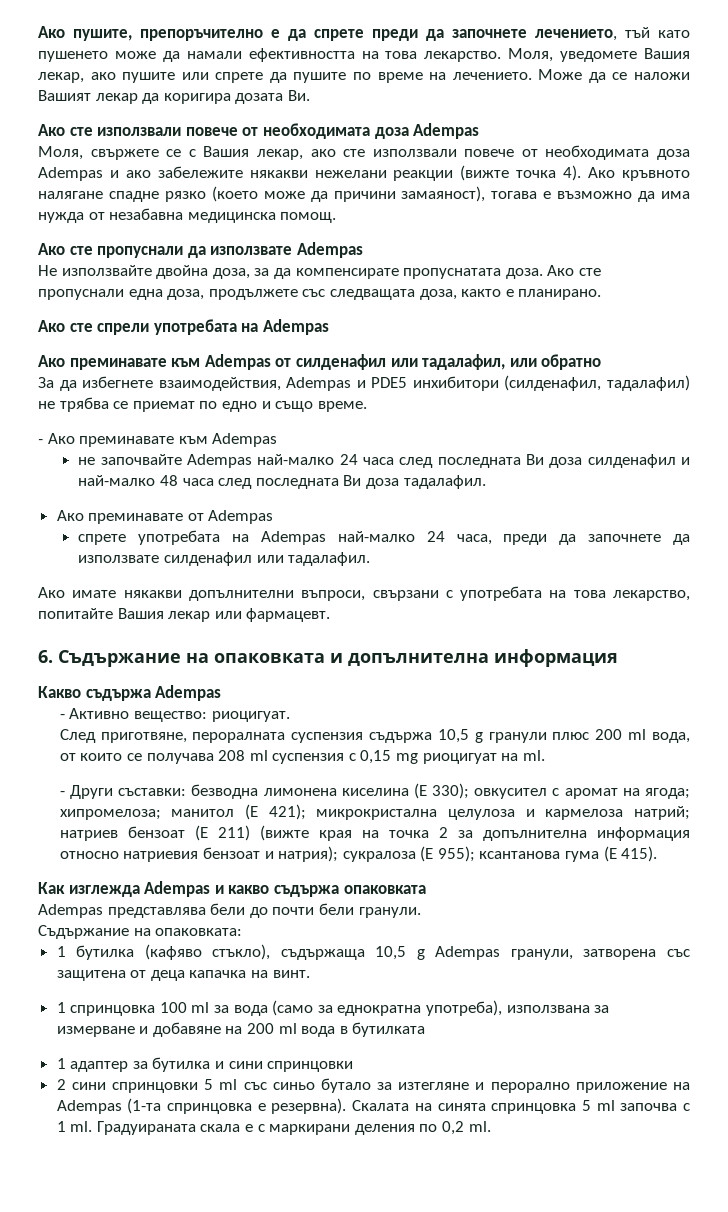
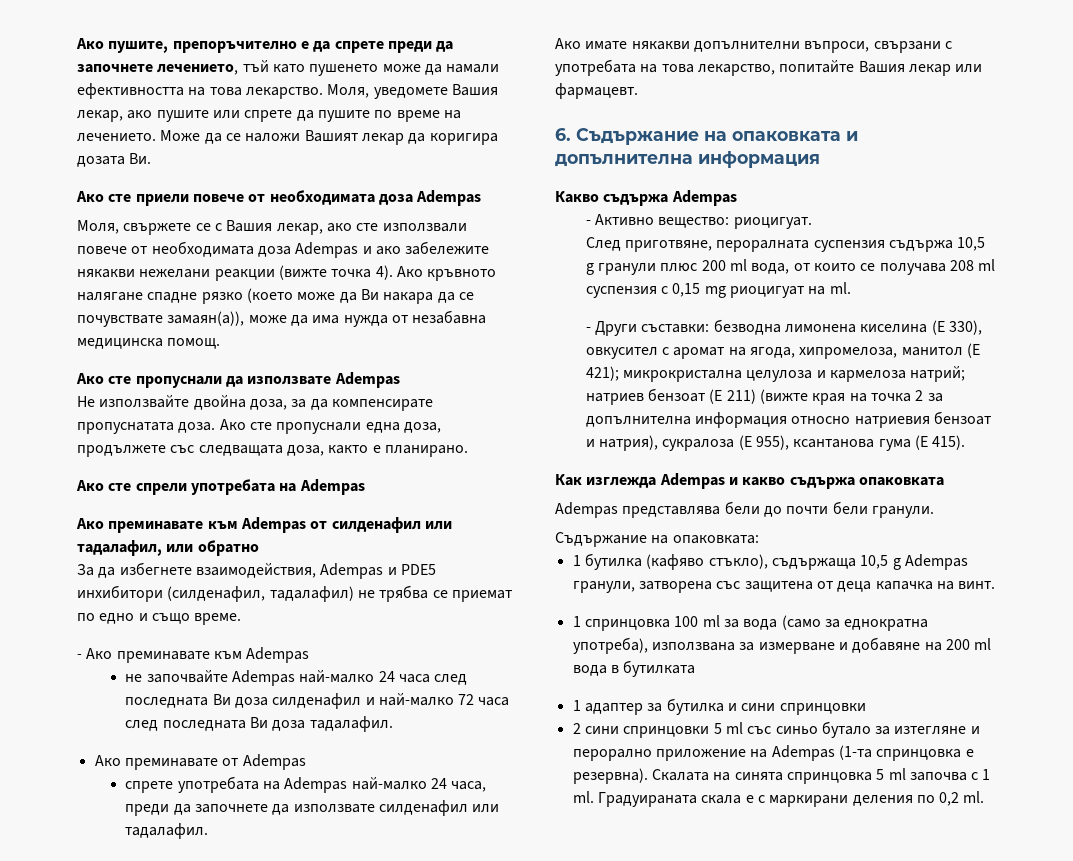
- Ако сте използвали повече от необходимата доза Adempas
+ Ако сте приели повече от необходимата доза Adempas
- Ако кръвното налягане спадне рязко (което може да причини замаяност), тогава е възможно да има нужда от незабавна медицинска помощ.
+ Ако кръвното налягане спадне рязко (което може да Ви накара да се почувствате замаян(а)), може да има нужда от незабавна медицинска помощ.
- не започвайте Adempas най-малко 24 часа след последната Ви доза силденафил и най-малко 48 часа след последната Ви доза тадалафил.
+ не започвайте Adempas най-малко 24 часа след последната Ви доза силденафил и най-малко 72 часа след последната Ви доза тадалафил.
- - Други съставки: безводна лимонена киселина (E 330); овкусител с аромат на ягода; хипромелоза; манитол (E 421); микрокристална целулоза и кармелоза натрий; натриев бензоат (E 211) (вижте края на точка 2 за допълнителна информация относно натриевия бензоат и натрия); сукралоза (E 955); ксантанова гума (E 415).
+ - Други съставки: безводна лимонена киселина (E 330), овкусител с аромат на ягода, хипромелоза, манитол (E 421); микрокристална целулоза и кармелоза натрий; натриев бензоат (E 211) (вижте края на точка 2 за допълнителна информация относно натриевия бензоат и натрия), сукралоза (E 955), ксантанова гума (E 415).

